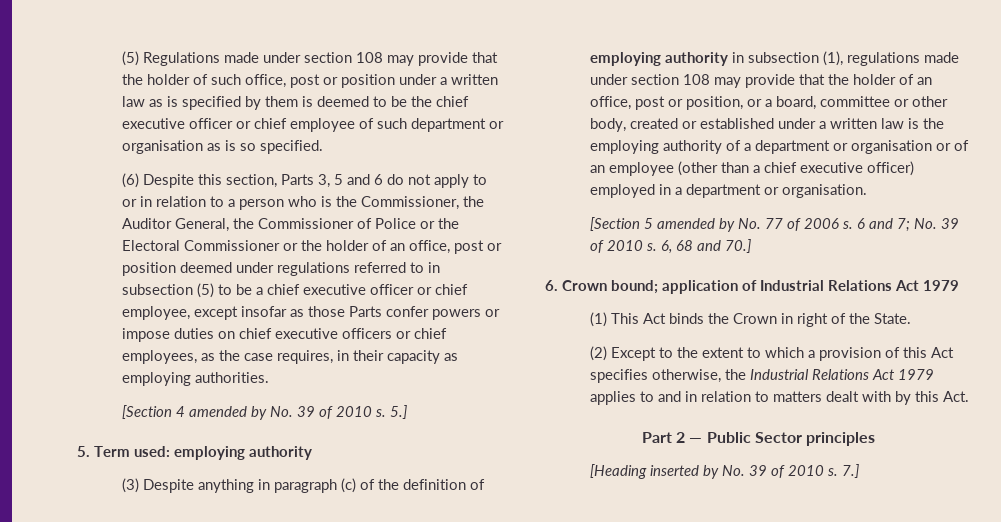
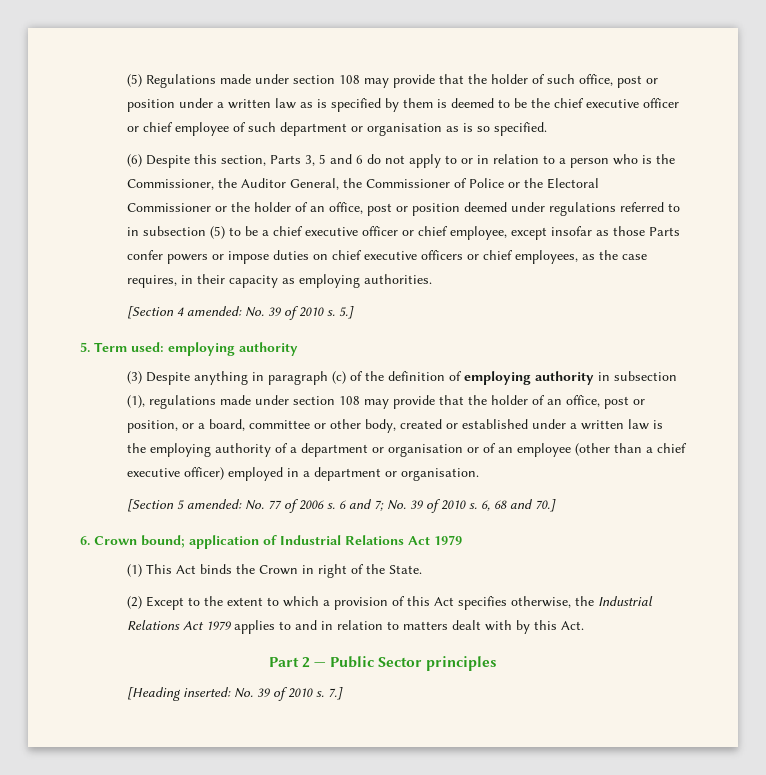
- [Section 4 amended by No. 39 of 2010 s.
+ [Section 4 amended: No. 39 of 2010 s.
- [Section 5 amended by No. 77 of 2006 s.
+ [Section 5 amended: No. 77 of 2006 s.
- [Heading inserted by No. 39 of 2010 s.
+ [Heading inserted: No. 39 of 2010 s.

